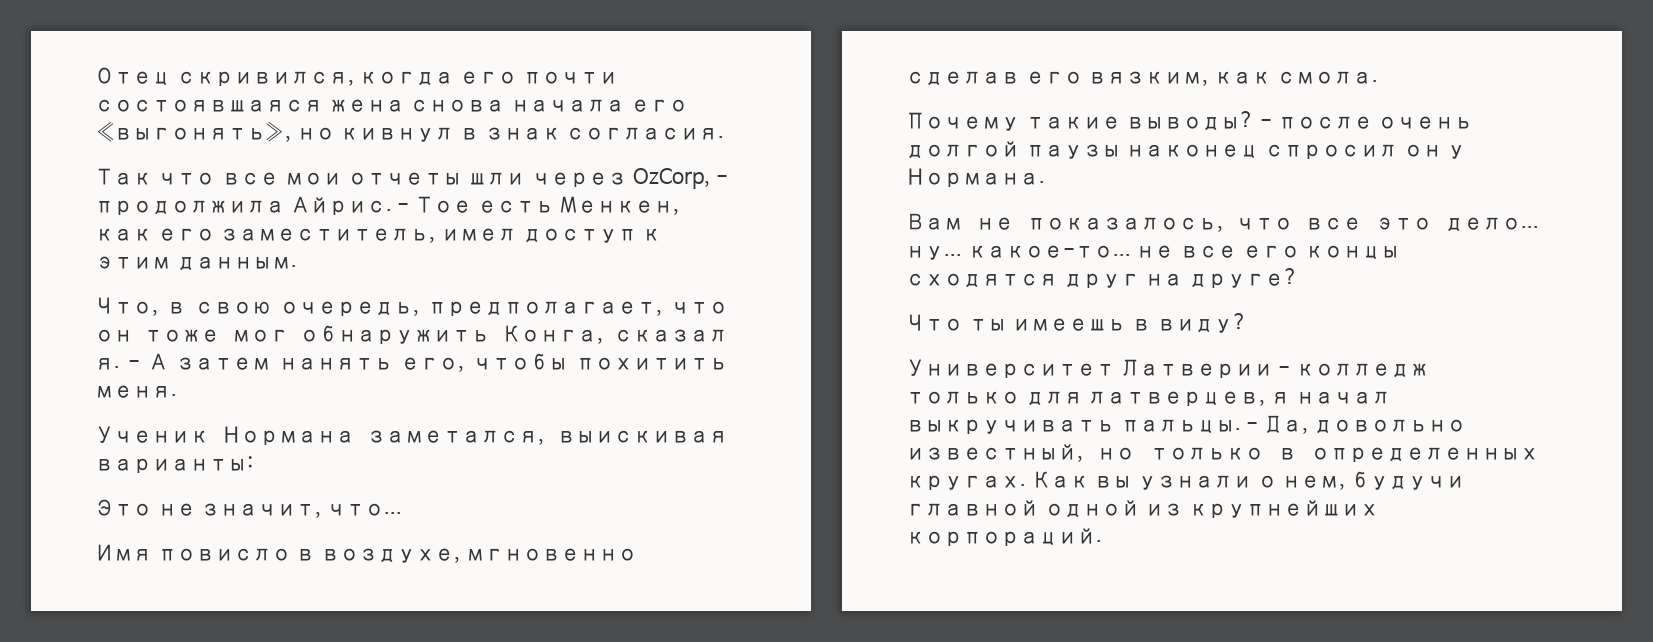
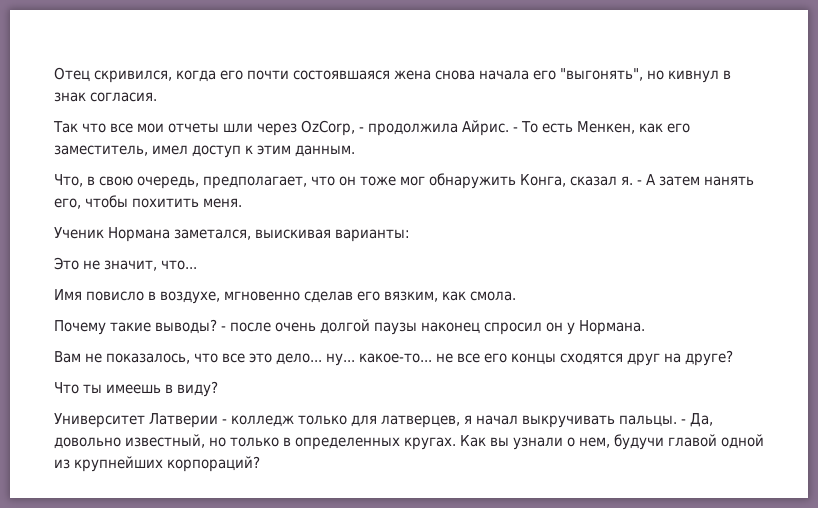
- Отец скривился, когда его почти состоявшаяся жена снова начала его «выгонять», но кивнул в знак согласия.
+ Отец скривился, когда его почти состоявшаяся жена снова начала его "выгонять", но кивнул в знак согласия.
- - Тое есть Менкен, как его заместитель, имел доступ к этим данным.
+ - То есть Менкен, как его заместитель, имел доступ к этим данным.
- Как вы узнали о нем, будучи главной одной из крупнейших корпораций.
+ Как вы узнали о нем, будучи главой одной из крупнейших корпораций?

